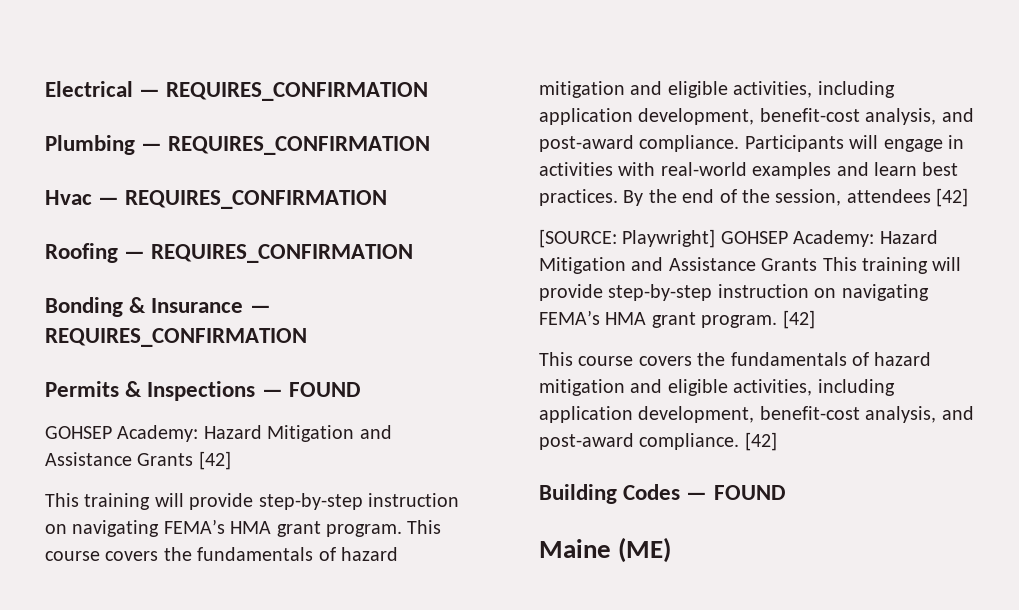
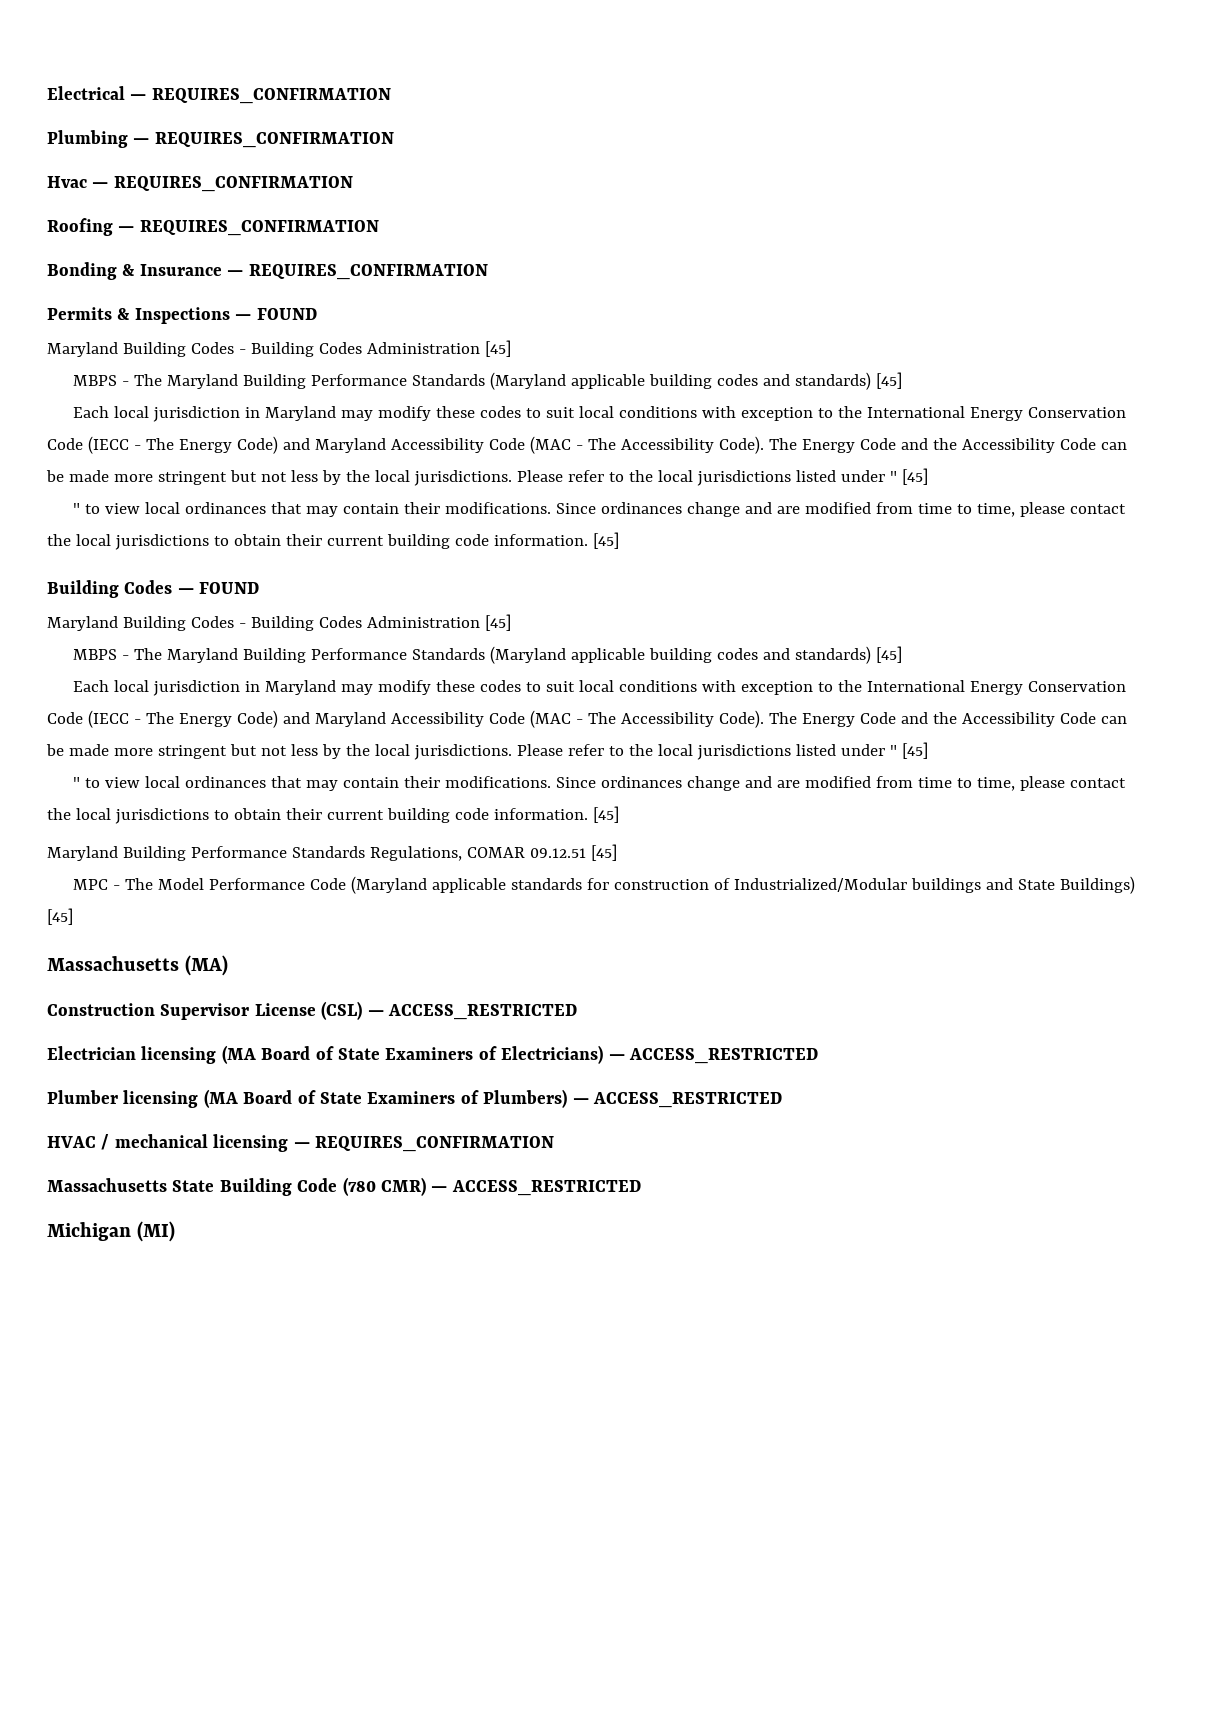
  Permits & Inspections — FOUND
- GOHSEP Academy: Hazard Mitigation and Assistance Grants [42]
- This training will provide step-by-step instruction on navigating FEMA’s HMA grant program. This course covers the fundamentals of hazard mitigation and eligible activities, including application development, benefit-cost analysis, and post-award compliance. Participants will engage in activities with real-world examples and learn best practices. By the end of the session, attendees [42]
- [SOURCE: Playwright] GOHSEP Academy: Hazard Mitigation and Assistance Grants This training will provide step-by-step instruction on navigating FEMA’s HMA grant program. [42]
- This course covers the fundamentals of hazard mitigation and eligible activities, including application development, benefit-cost analysis, and post-award compliance. [42]
+ Maryland Building Codes - Building Codes Administration [45]
+ MBPS - The Maryland Building Performance Standards (Maryland applicable building codes and standards) [45]
+ Each local jurisdiction in Maryland may modify these codes to suit local conditions with exception to the International Energy Conservation Code (IECC - The Energy Code) and Maryland Accessibility Code (MAC - The Accessibility Code). The Energy Code and the Accessibility Code can be made more stringent but not less by the local jurisdictions. Please refer to the local jurisdictions listed under " [45]
+ " to view local ordinances that may contain their modifications. Since ordinances change and are modified from time to time, please contact the local jurisdictions to obtain their current building code information. [45]
  Building Codes — FOUND
- Maine (ME)
+ Maryland Building Codes - Building Codes Administration [45]
+ MBPS - The Maryland Building Performance Standards (Maryland applicable building codes and standards) [45]
+ Each local jurisdiction in Maryland may modify these codes to suit local conditions with exception to the International Energy Conservation Code (IECC - The Energy Code) and Maryland Accessibility Code (MAC - The Accessibility Code). The Energy Code and the Accessibility Code can be made more stringent but not less by the local jurisdictions. Please refer to the local jurisdictions listed under " [45]
+ " to view local ordinances that may contain their modifications. Since ordinances change and are modified from time to time, please contact the local jurisdictions to obtain their current building code information. [45]
+ Maryland Building Performance Standards Regulations, COMAR 09.12.51 [45]
+ MPC - The Model Performance Code (Maryland applicable standards for construction of Industrialized/Modular buildings and State Buildings) [45]
+ Massachusetts (MA)
+ Construction Supervisor License (CSL) — ACCESS_RESTRICTED
+ Electrician licensing (MA Board of State Examiners of Electricians) — ACCESS_RESTRICTED
+ Plumber licensing (MA Board of State Examiners of Plumbers) — ACCESS_RESTRICTED
+ HVAC / mechanical licensing — REQUIRES_CONFIRMATION
+ Massachusetts State Building Code (780 CMR) — ACCESS_RESTRICTED
+ Michigan (MI)

